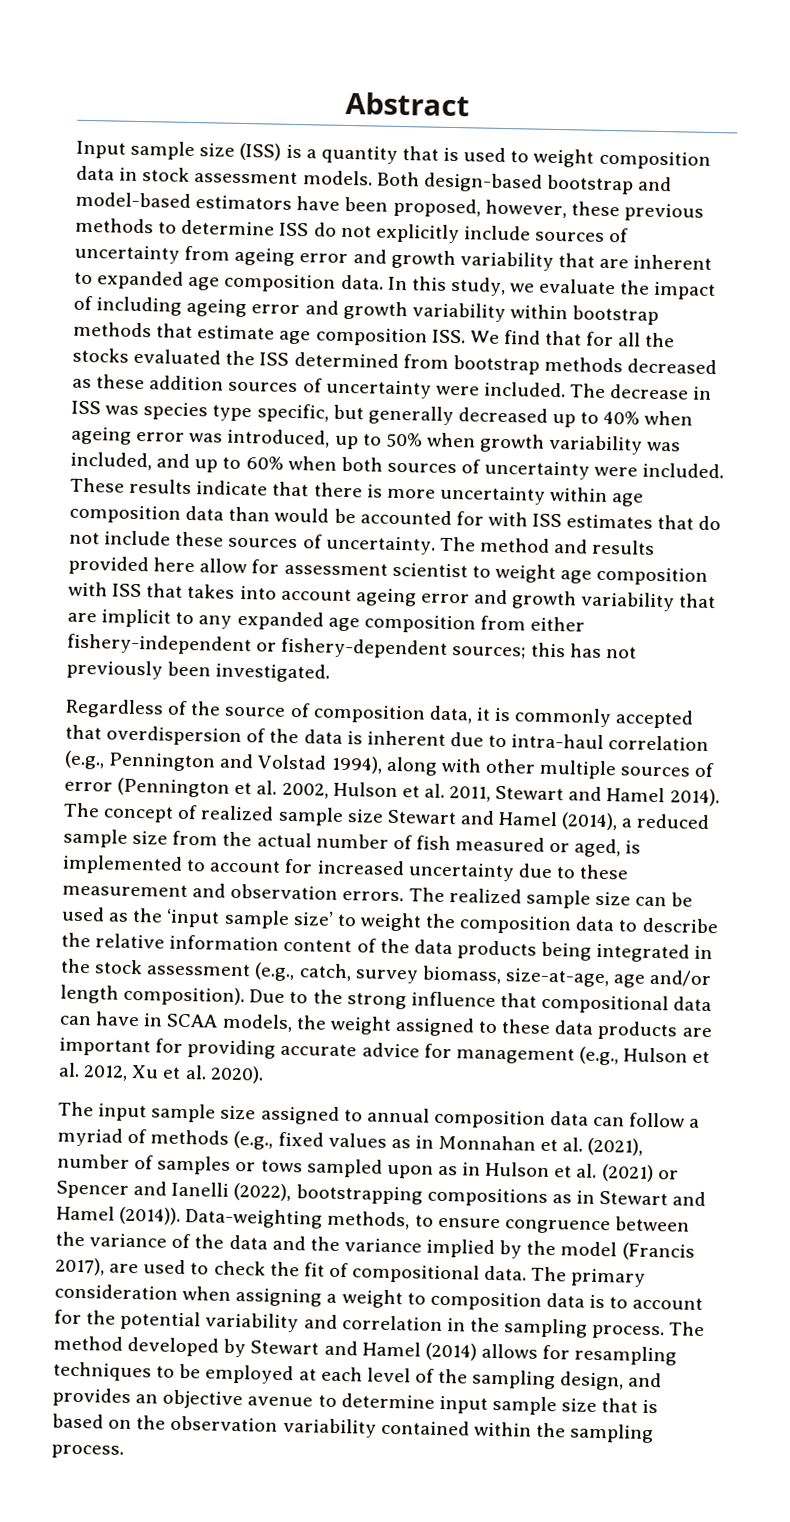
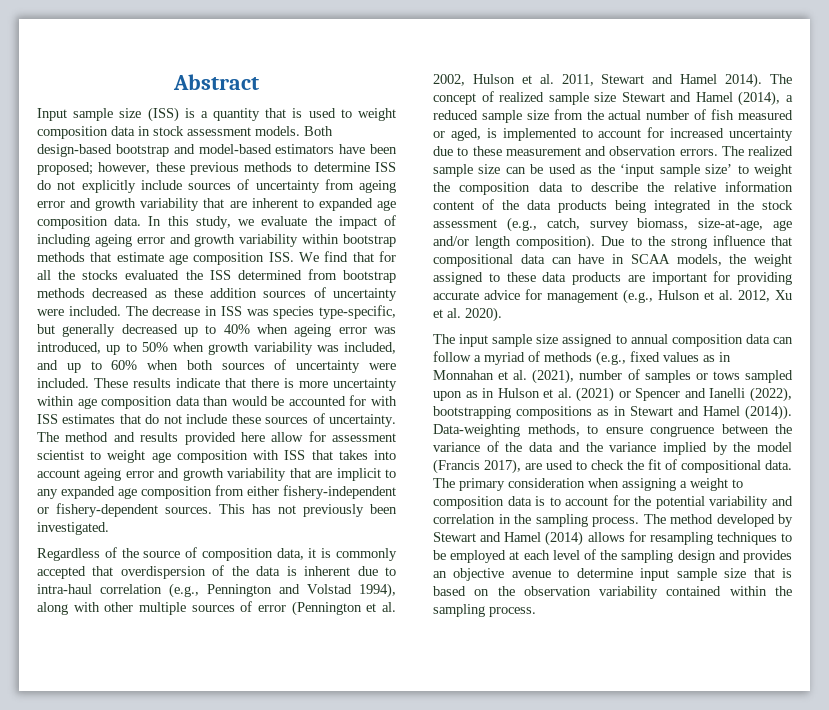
- Both design-based bootstrap and model-based estimators have been proposed, however, these previous methods to determine ISS do not explicitly include sources of uncertainty from ageing error and growth variability that are inherent to expanded age composition data.
+ Both design-based bootstrap and model-based estimators have been proposed; however, these previous methods to determine ISS do not explicitly include sources of uncertainty from ageing error and growth variability that are inherent to expanded age composition data.
- The decrease in ISS was species type specific, but generally decreased up to 40% when ageing error was introduced, up to 50% when growth variability was included, and up to 60% when both sources of uncertainty were included.
+ The decrease in ISS was species type-specific, but generally decreased up to 40% when ageing error was introduced, up to 50% when growth variability was included, and up to 60% when both sources of uncertainty were included.
- The method and results provided here allow for assessment scientist to weight age composition with ISS that takes into account ageing error and growth variability that are implicit to any expanded age composition from either fishery-independent or fishery-dependent sources; this has not previously been investigated.
+ The method and results provided here allow for assessment scientist to weight age composition with ISS that takes into account ageing error and growth variability that are implicit to any expanded age composition from either fishery-independent or fishery-dependent sources. This has not previously been investigated.
- The method developed by Stewart and Hamel (2014) allows for resampling techniques to be employed at each level of the sampling design, and provides an objective avenue to determine input sample size that is based on the observation variability contained within the sampling process.
+ The method developed by Stewart and Hamel (2014) allows for resampling techniques to be employed at each level of the sampling design and provides an objective avenue to determine input sample size that is based on the observation variability contained within the sampling process.

